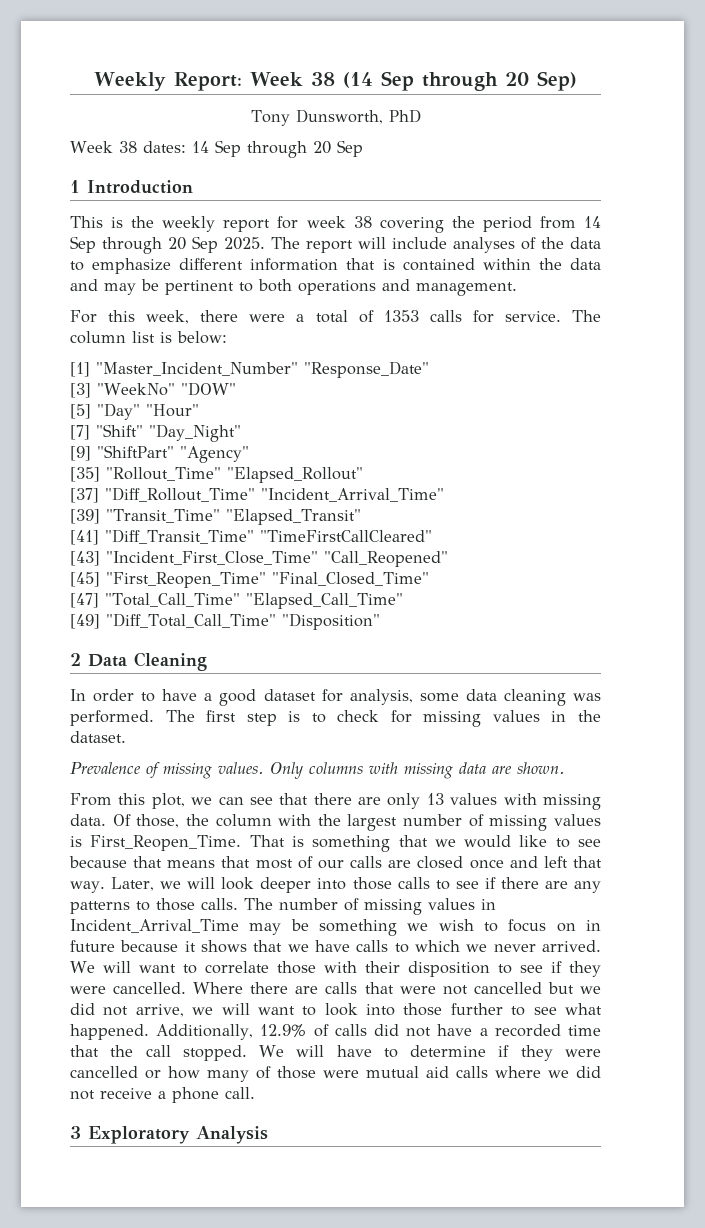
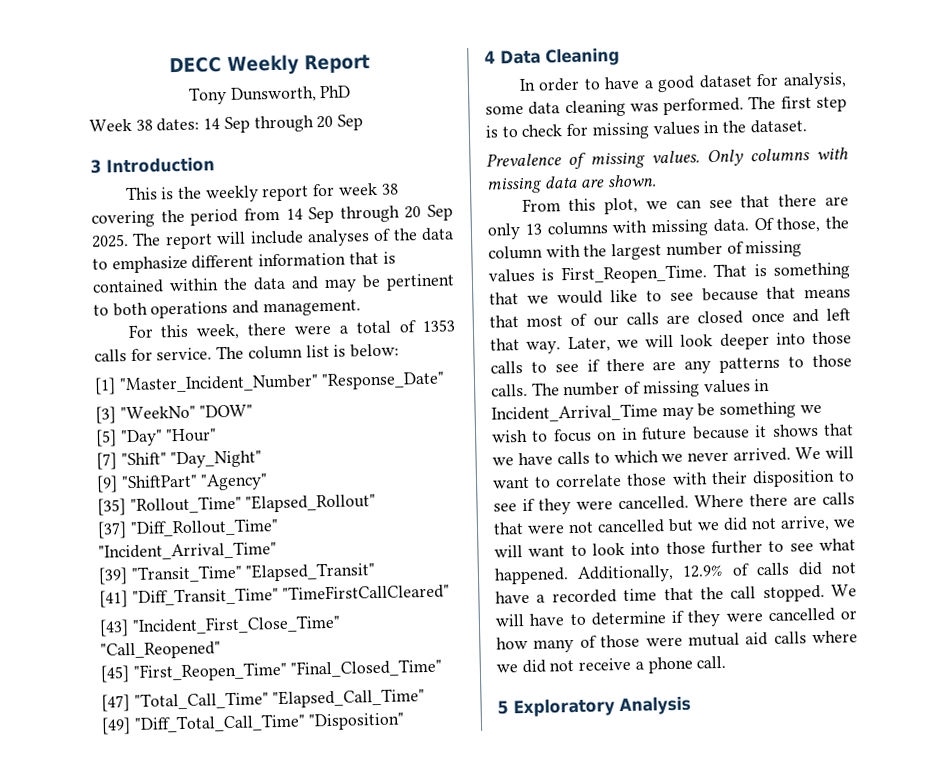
- Weekly Report: Week 38 (14 Sep through 20 Sep)
+ DECC Weekly Report
- 1 Introduction
+ 3 Introduction
- 2 Data Cleaning
+ 4 Data Cleaning
- From this plot, we can see that there are only 13 values with missing data.
+ From this plot, we can see that there are only 13 columns with missing data.
- 3 Exploratory Analysis
+ 5 Exploratory Analysis

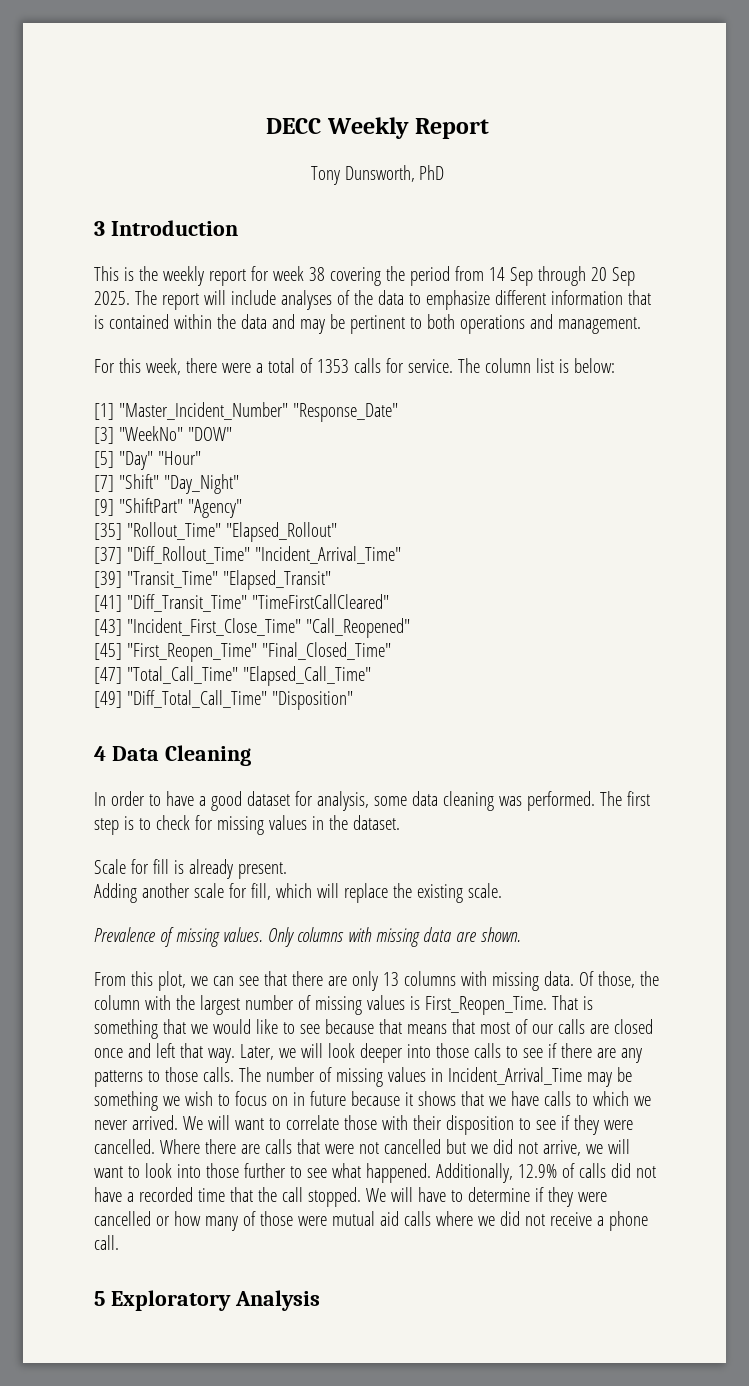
- Week 38 dates: 14 Sep through 20 Sep
+ Scale for fill is already present.
+ Adding another scale for fill, which will replace the existing scale.

